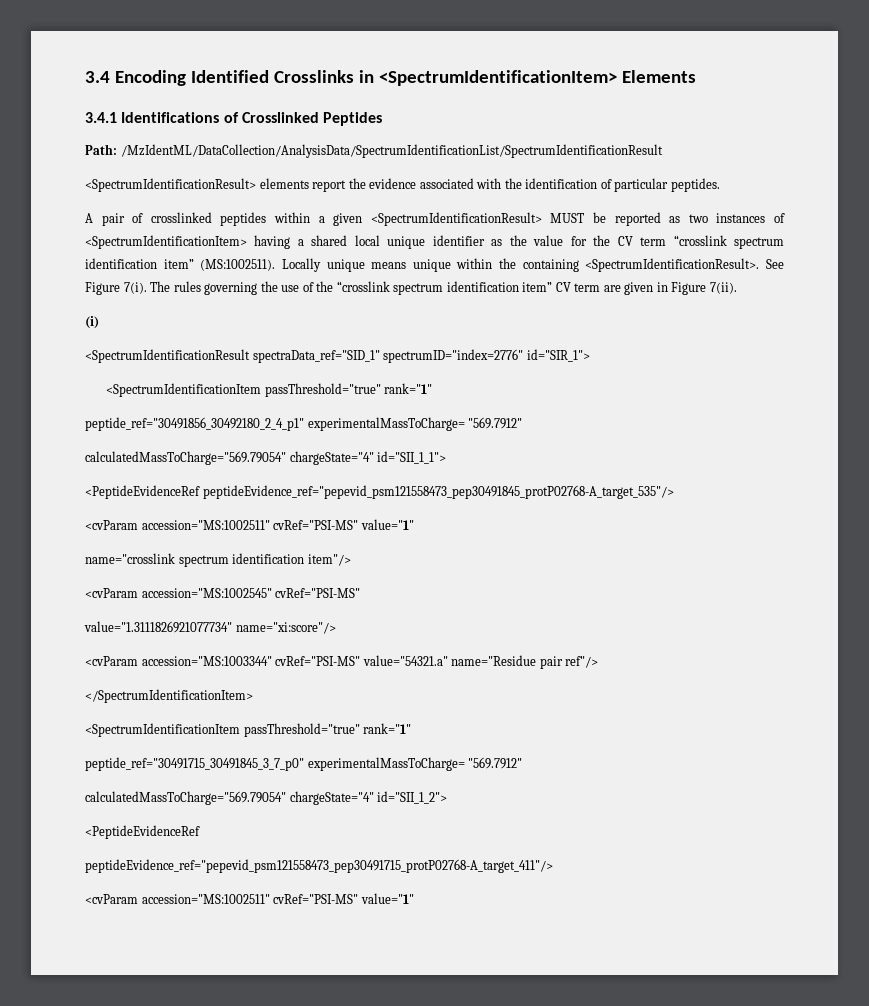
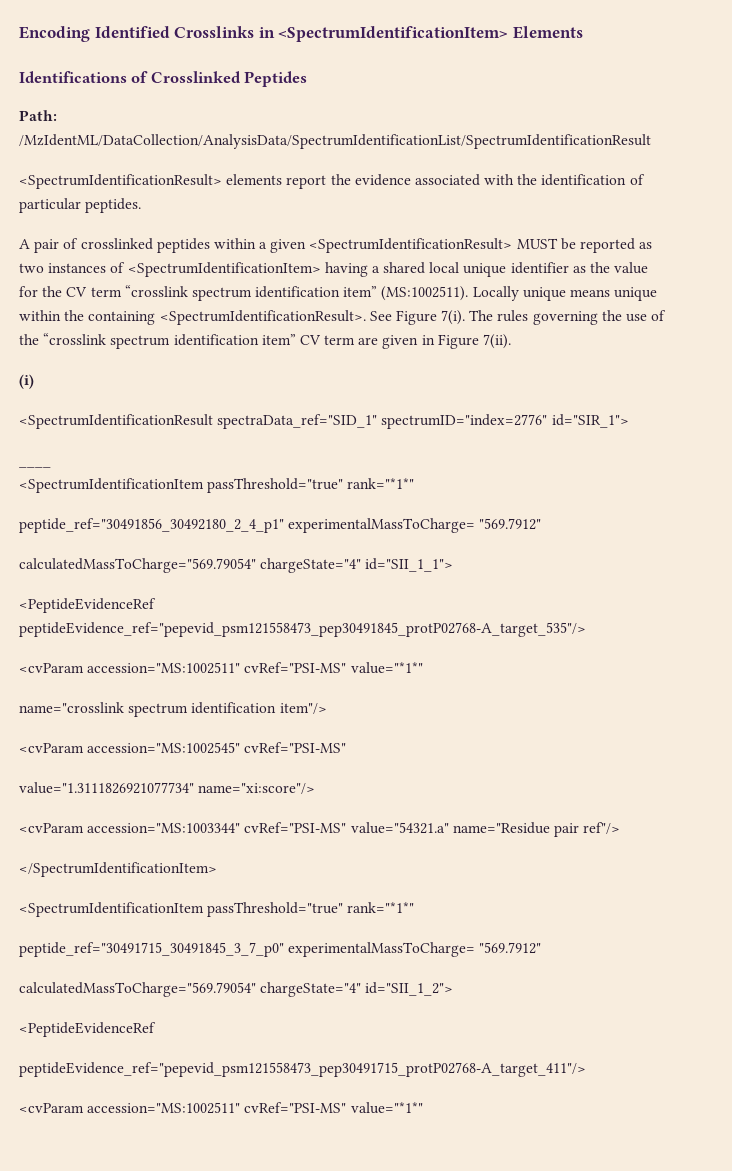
- 3.4 Encoding Identified Crosslinks in <SpectrumIdentificationItem> Elements
+ Encoding Identified Crosslinks in <SpectrumIdentificationItem> Elements
- 3.4.1 Identifications of Crosslinked Peptides
+ Identifications of Crosslinked Peptides
  <SpectrumIdentificationResult spectraData_ref="SID_1" spectrumID="index=2776" id="SIR_1">
- <SpectrumIdentificationItem passThreshold="true" rank="1"
+ ____
+ <SpectrumIdentificationItem passThreshold="true" rank="*1*"
  <PeptideEvidenceRef peptideEvidence_ref="pepevid_psm121558473_pep30491845_protP02768-A_target_535"/>
- <cvParam accession="MS:1002511" cvRef="PSI-MS" value="1"
+ <cvParam accession="MS:1002511" cvRef="PSI-MS" value="*1*"
  </SpectrumIdentificationItem>
- <SpectrumIdentificationItem passThreshold="true" rank="1"
+ <SpectrumIdentificationItem passThreshold="true" rank="*1*"
  peptideEvidence_ref="pepevid_psm121558473_pep30491715_protP02768-A_target_411"/>
- <cvParam accession="MS:1002511" cvRef="PSI-MS" value="1"
+ <cvParam accession="MS:1002511" cvRef="PSI-MS" value="*1*"

